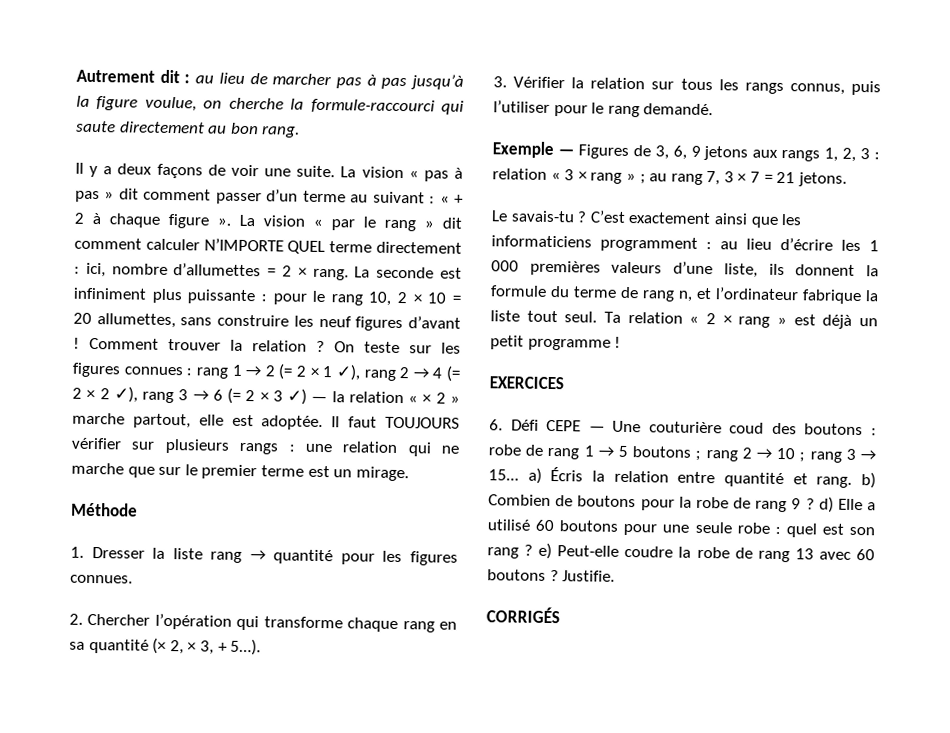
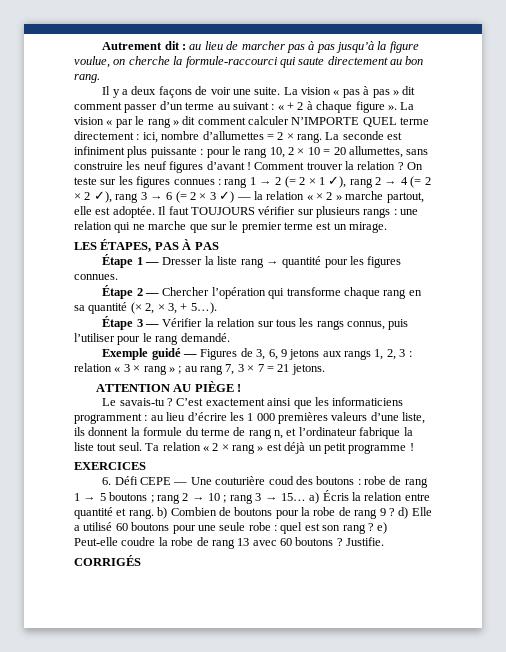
- Méthode
- 1. Dresser la liste rang → quantité pour les figures connues.
+ LES ÉTAPES, PAS À PAS
+ Étape 1 — Dresser la liste rang → quantité pour les figures connues.
- 2. Chercher l’opération qui transforme chaque rang en sa quantité (× 2, × 3, + 5…).
+ Étape 2 — Chercher l’opération qui transforme chaque rang en sa quantité (× 2, × 3, + 5…).
- 3. Vérifier la relation sur tous les rangs connus, puis l’utiliser pour le rang demandé.
+ Étape 3 — Vérifier la relation sur tous les rangs connus, puis l’utiliser pour le rang demandé.
- Exemple — Figures de 3, 6, 9 jetons aux rangs 1, 2, 3 : relation « 3 × rang » ; au rang 7, 3 × 7 = 21 jetons.
+ Exemple guidé — Figures de 3, 6, 9 jetons aux rangs 1, 2, 3 : relation « 3 × rang » ; au rang 7, 3 × 7 = 21 jetons.
+ ATTENTION AU PIÈGE !

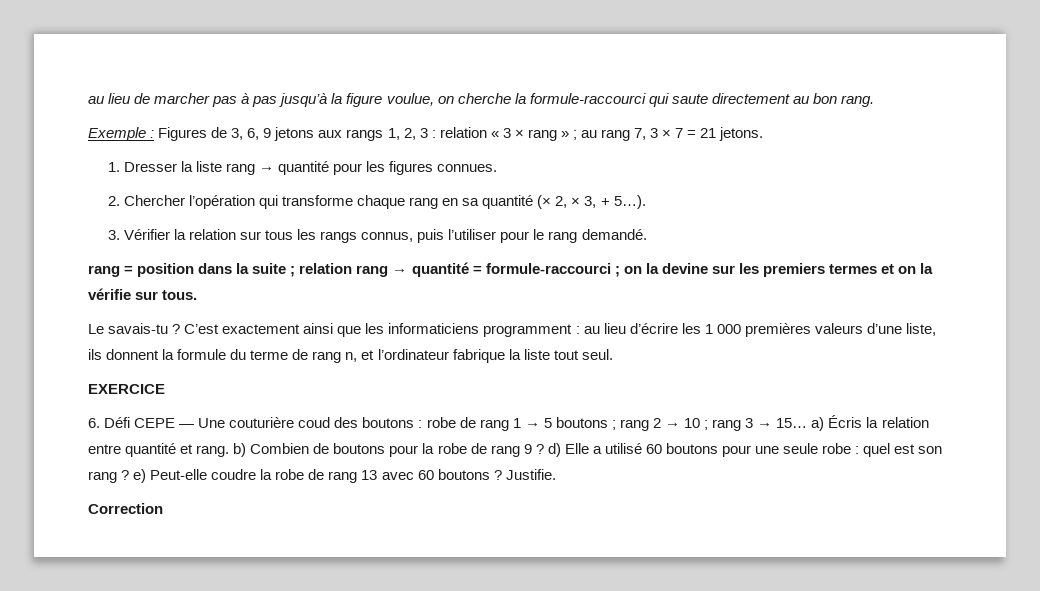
- Autrement dit : au lieu de marcher pas à pas jusqu’à la figure voulue, on cherche la formule-raccourci qui saute directement au bon rang.
+ au lieu de marcher pas à pas jusqu’à la figure voulue, on cherche la formule-raccourci qui saute directement au bon rang.
- Il y a deux façons de voir une suite. La vision « pas à pas » dit comment passer d’un terme au suivant : « + 2 à chaque figure ». La vision « par le rang » dit comment calculer N’IMPORTE QUEL terme directement : ici, nombre d’allumettes = 2 × rang. La seconde est infiniment plus puissante : pour le rang 10, 2 × 10 = 20 allumettes, sans construire les neuf figures d’avant ! Comment trouver la relation ? On teste sur les figures connues : rang 1 → 2 (= 2 × 1 ✓), rang 2 → 4 (= 2 × 2 ✓), rang 3 → 6 (= 2 × 3 ✓) — la relation « × 2 » marche partout, elle est adoptée. Il faut TOUJOURS vérifier sur plusieurs rangs : une relation qui ne marche que sur le premier terme est un mirage.
- LES ÉTAPES, PAS À PAS
- Étape 1 — Dresser la liste rang → quantité pour les figures connues.
- Étape 2 — Chercher l’opération qui transforme chaque rang en sa quantité (× 2, × 3, + 5…).
- Étape 3 — Vérifier la relation sur tous les rangs connus, puis l’utiliser pour le rang demandé.
- Exemple guidé — Figures de 3, 6, 9 jetons aux rangs 1, 2, 3 : relation « 3 × rang » ; au rang 7, 3 × 7 = 21 jetons.
+ Exemple : Figures de 3, 6, 9 jetons aux rangs 1, 2, 3 : relation « 3 × rang » ; au rang 7, 3 × 7 = 21 jetons.
- ATTENTION AU PIÈGE !
+ 1. Dresser la liste rang → quantité pour les figures connues.
+ 2. Chercher l’opération qui transforme chaque rang en sa quantité (× 2, × 3, + 5…).
+ 3. Vérifier la relation sur tous les rangs connus, puis l’utiliser pour le rang demandé.
+ rang = position dans la suite ; relation rang → quantité = formule-raccourci ; on la devine sur les premiers termes et on la vérifie sur tous.
- C’est exactement ainsi que les informaticiens programment : au lieu d’écrire les 1 000 premières valeurs d’une liste, ils donnent la formule du terme de rang n, et l’ordinateur fabrique la liste tout seul. Ta relation « 2 × rang » est déjà un petit programme !
- EXERCICES
+ C’est exactement ainsi que les informaticiens programment : au lieu d’écrire les 1 000 premières valeurs d’une liste, ils donnent la formule du terme de rang n, et l’ordinateur fabrique la liste tout seul.
+ EXERCICE
- CORRIGÉS
+ Correction

